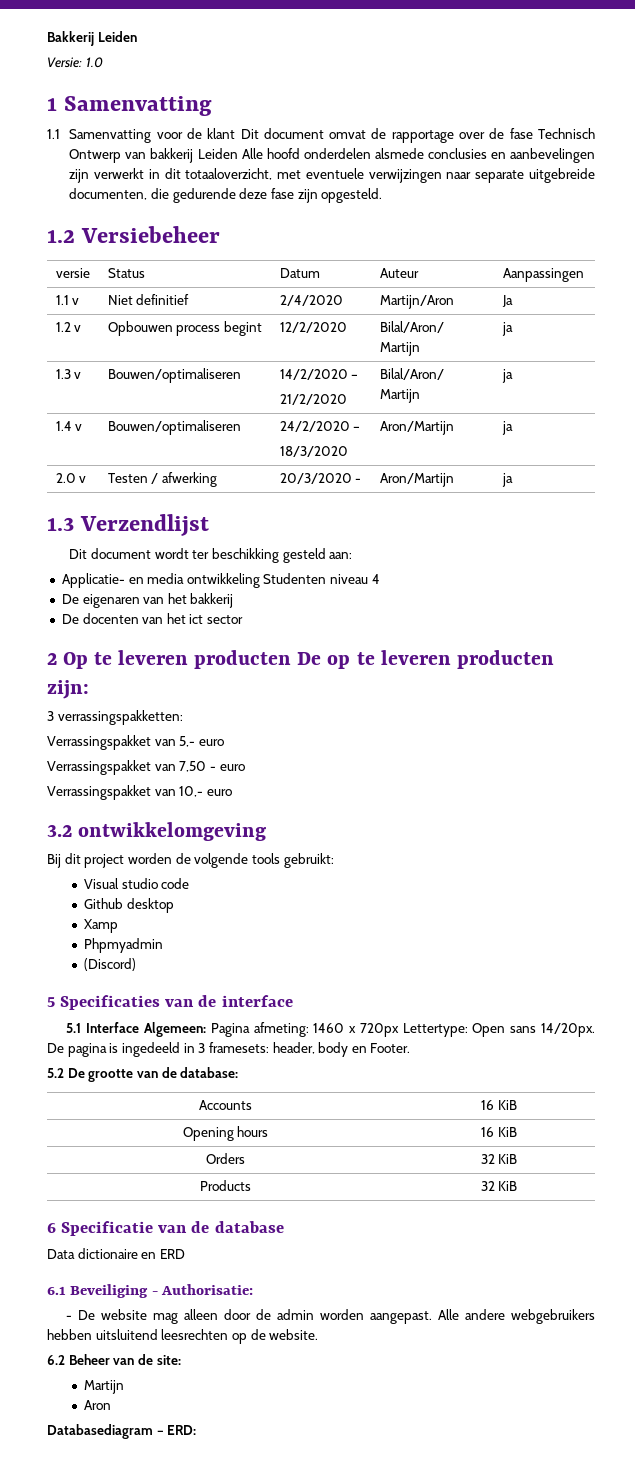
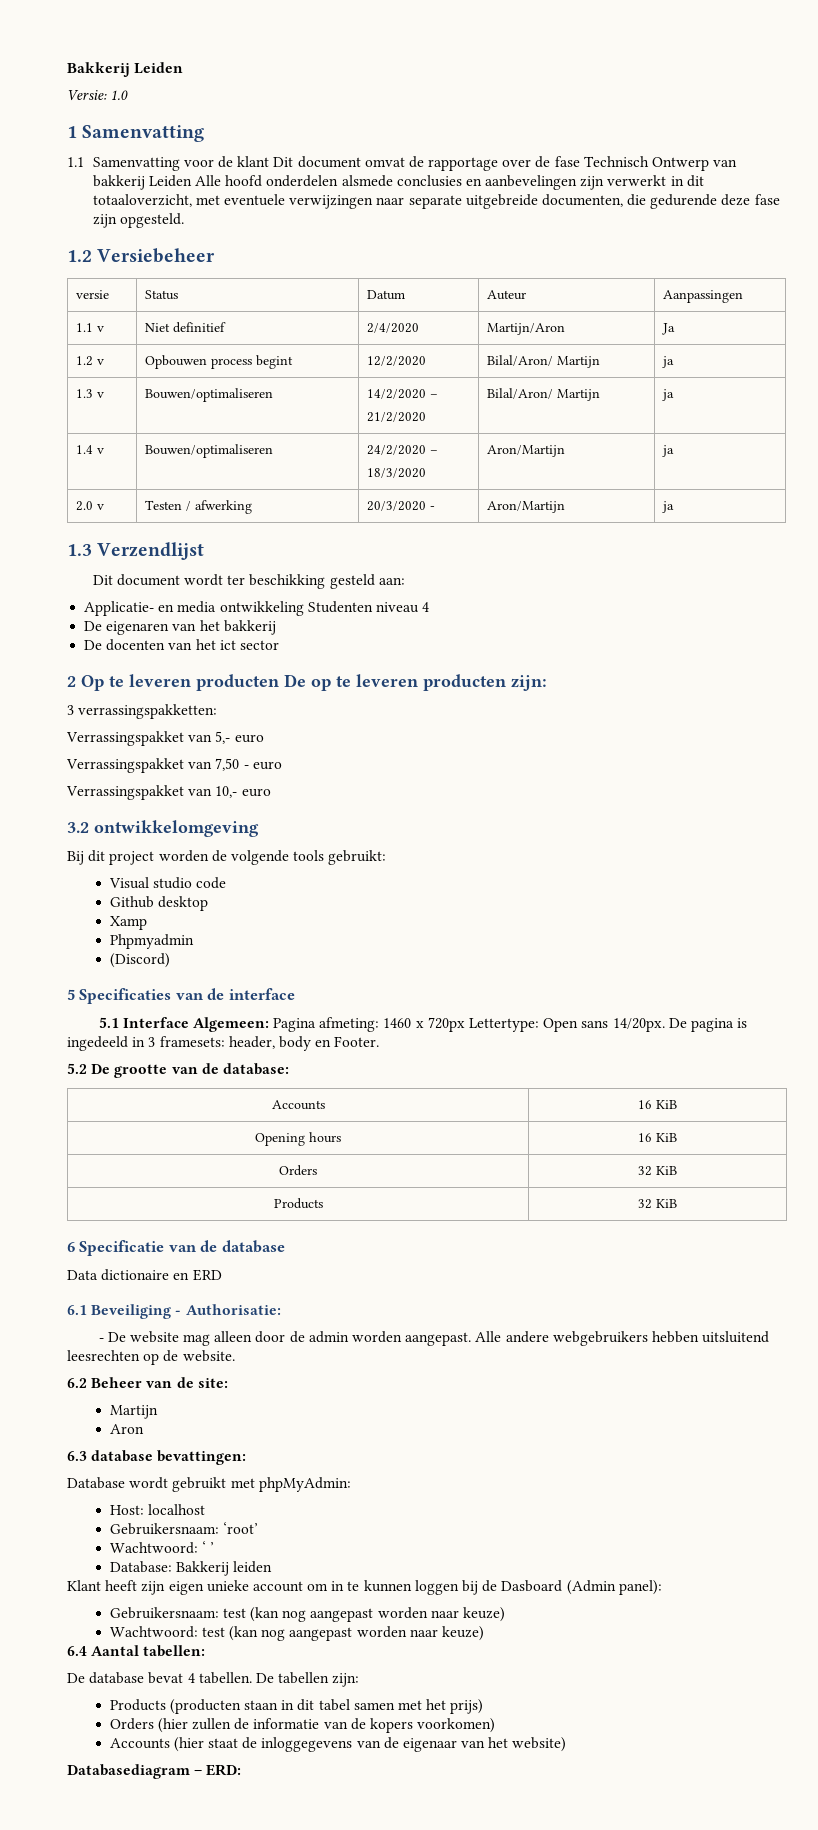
+ 6.3 database bevattingen:
+ Database wordt gebruikt met phpMyAdmin:
+ Host: localhost
+ Gebruikersnaam: ‘root’
+ Wachtwoord: ‘ ’
+ Database: Bakkerij leiden
+ Klant heeft zijn eigen unieke account om in te kunnen loggen bij de Dasboard (Admin panel):
+ Gebruikersnaam: test (kan nog aangepast worden naar keuze)
+ Wachtwoord: test (kan nog aangepast worden naar keuze)
+ 6.4 Aantal tabellen:
+ De database bevat 4 tabellen. De tabellen zijn:
+ Products (producten staan in dit tabel samen met het prijs)
+ Orders (hier zullen de informatie van de kopers voorkomen)
+ Accounts (hier staat de inloggegevens van de eigenaar van het website)

